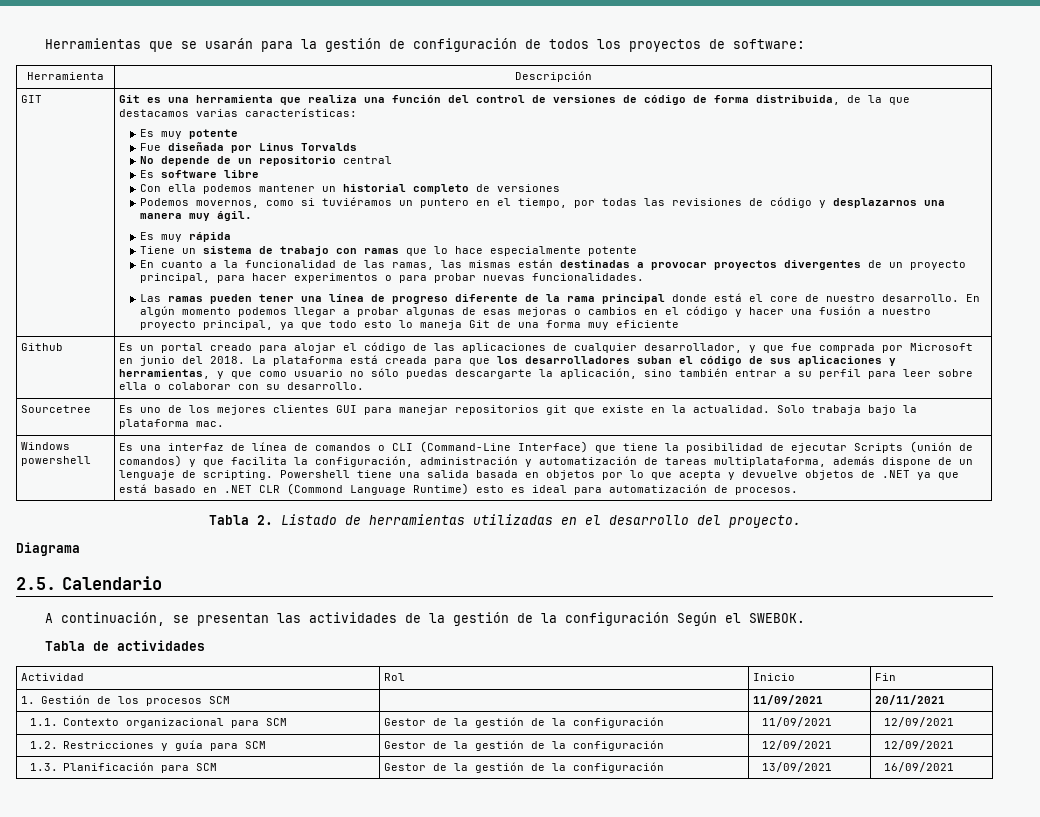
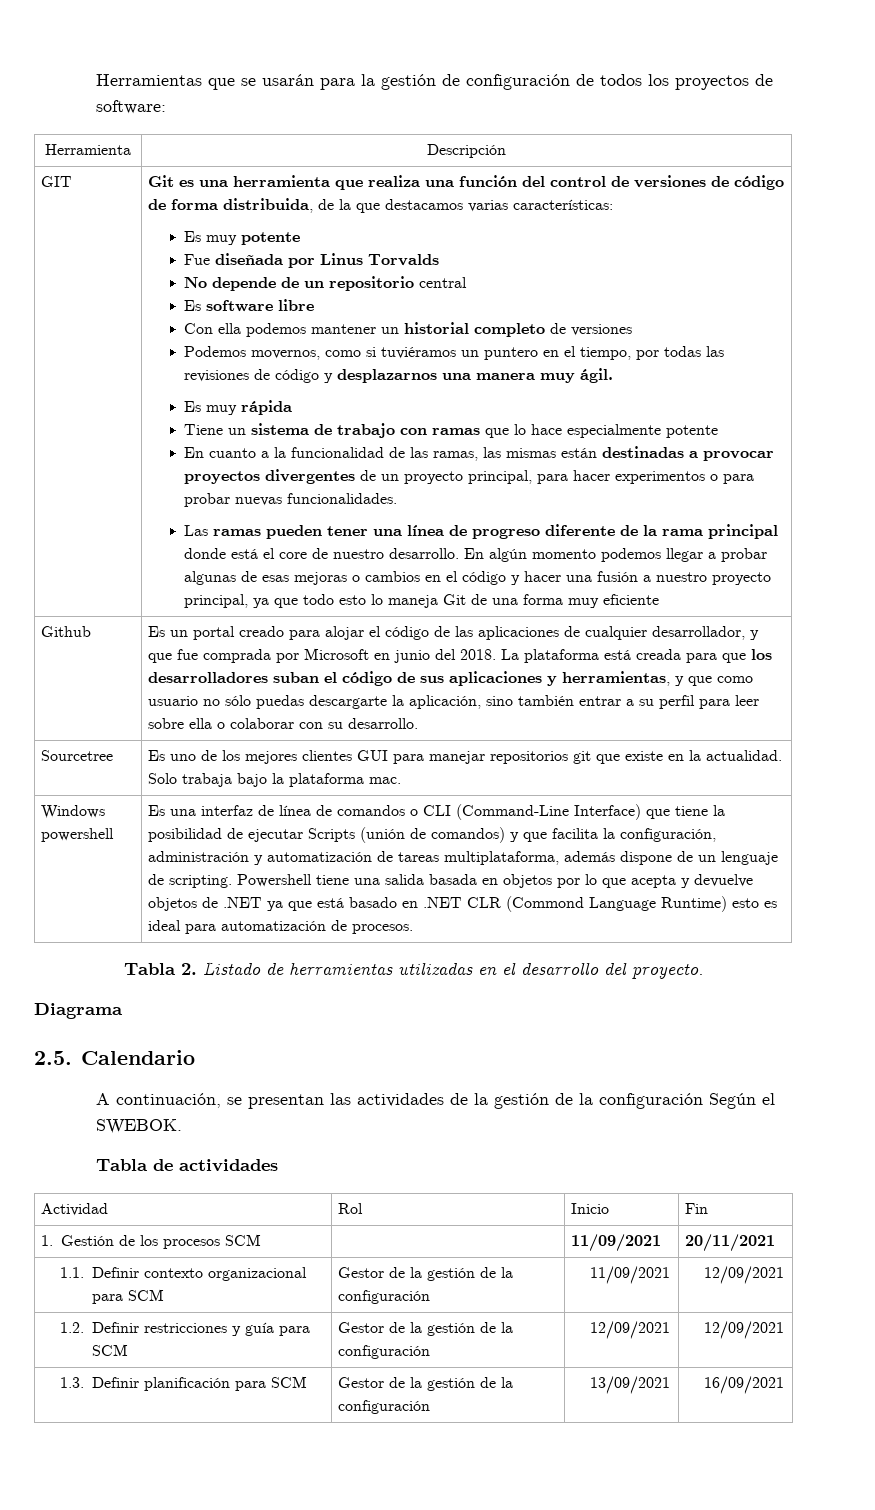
- 1.1. Contexto organizacional para SCM | Gestor de la gestión de la configuración | 11/09/2021 | 12/09/2021
+ 1.1. Definir contexto organizacional para SCM | Gestor de la gestión de la configuración | 11/09/2021 | 12/09/2021
- 1.2. Restricciones y guía para SCM | Gestor de la gestión de la configuración | 12/09/2021 | 12/09/2021
+ 1.2. Definir restricciones y guía para SCM | Gestor de la gestión de la configuración | 12/09/2021 | 12/09/2021
- 1.3. Planificación para SCM | Gestor de la gestión de la configuración | 13/09/2021 | 16/09/2021
+ 1.3. Definir planificación para SCM | Gestor de la gestión de la configuración | 13/09/2021 | 16/09/2021

